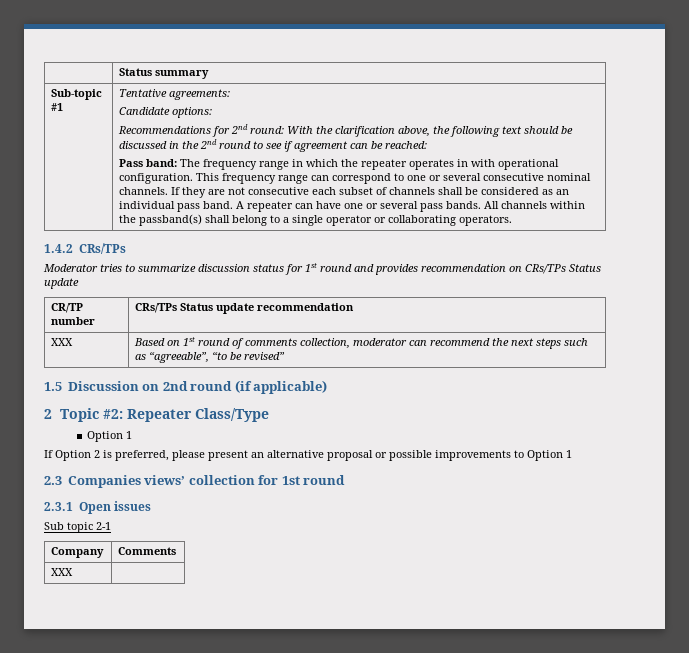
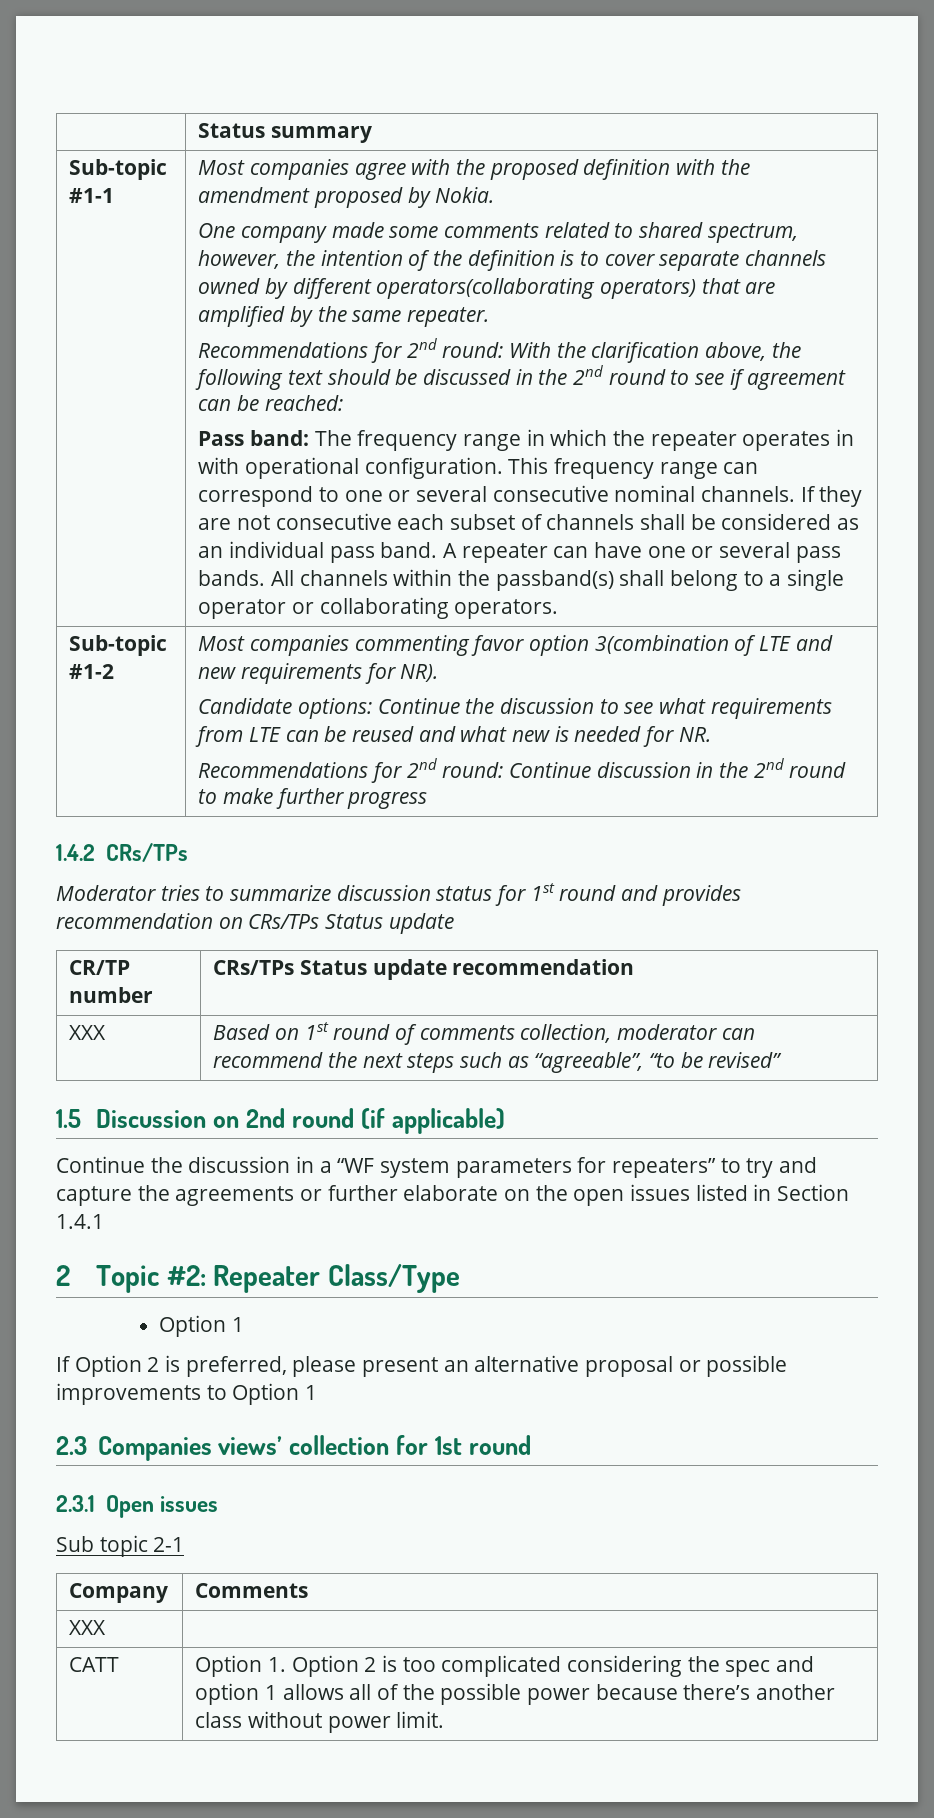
- Sub-topic #1 | Tentative agreements:
- Candidate options:
+ Sub-topic #1-1 | Most companies agree with the proposed definition with the amendment proposed by Nokia.
+ One company made some comments related to shared spectrum, however, the intention of the definition is to cover separate channels owned by different operators(collaborating operators) that are amplified by the same repeater.
+ Sub-topic #1-2 | Most companies commenting favor option 3(combination of LTE and new requirements for NR).
+ Candidate options: Continue the discussion to see what requirements from LTE can be reused and what new is needed for NR.
+ Recommendations for 2nd round: Continue discussion in the 2nd round to make further progress
+ Continue the discussion in a “WF system parameters for repeaters” to try and capture the agreements or further elaborate on the open issues listed in Section 1.4.1
+ CATT | Option 1. Option 2 is too complicated considering the spec and option 1 allows all of the possible power because there’s another class without power limit.

